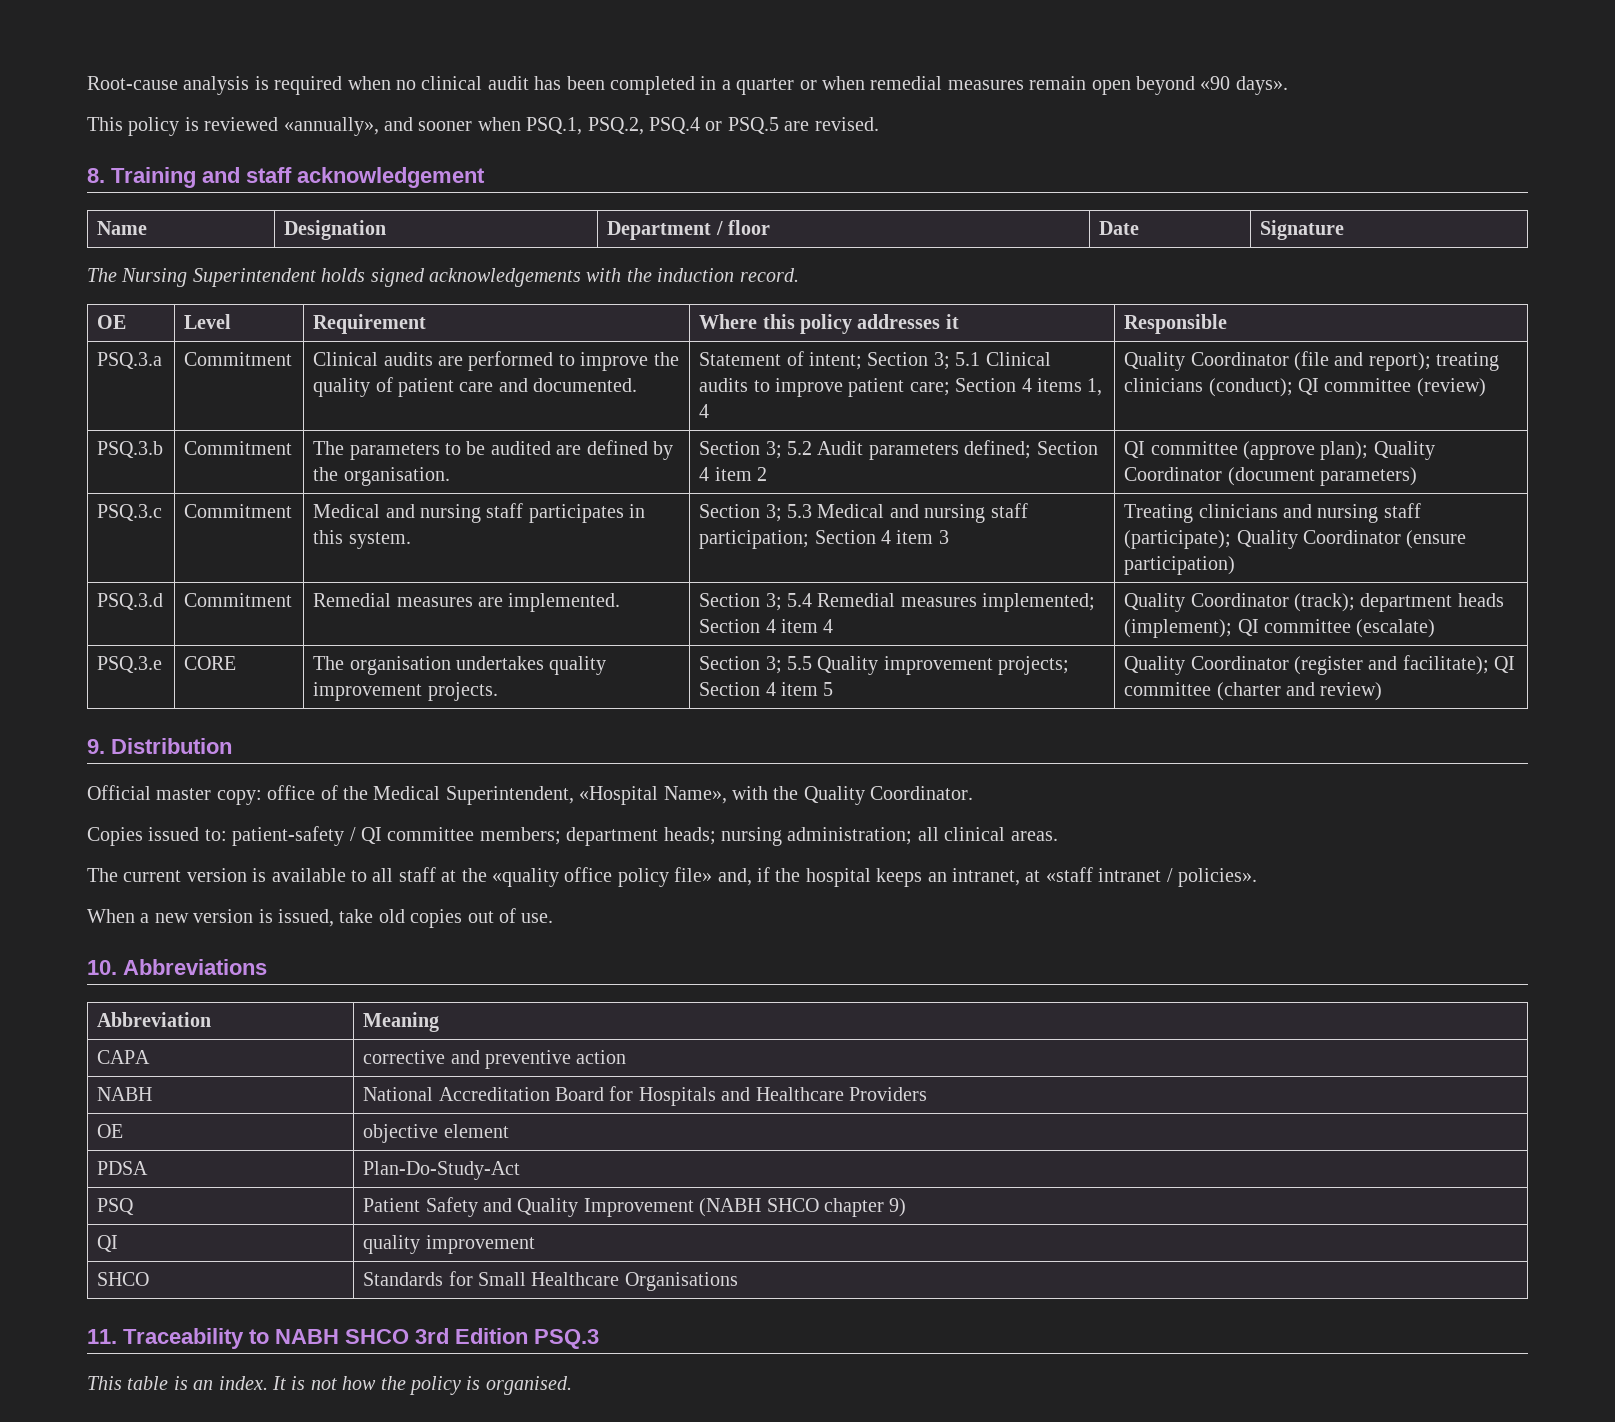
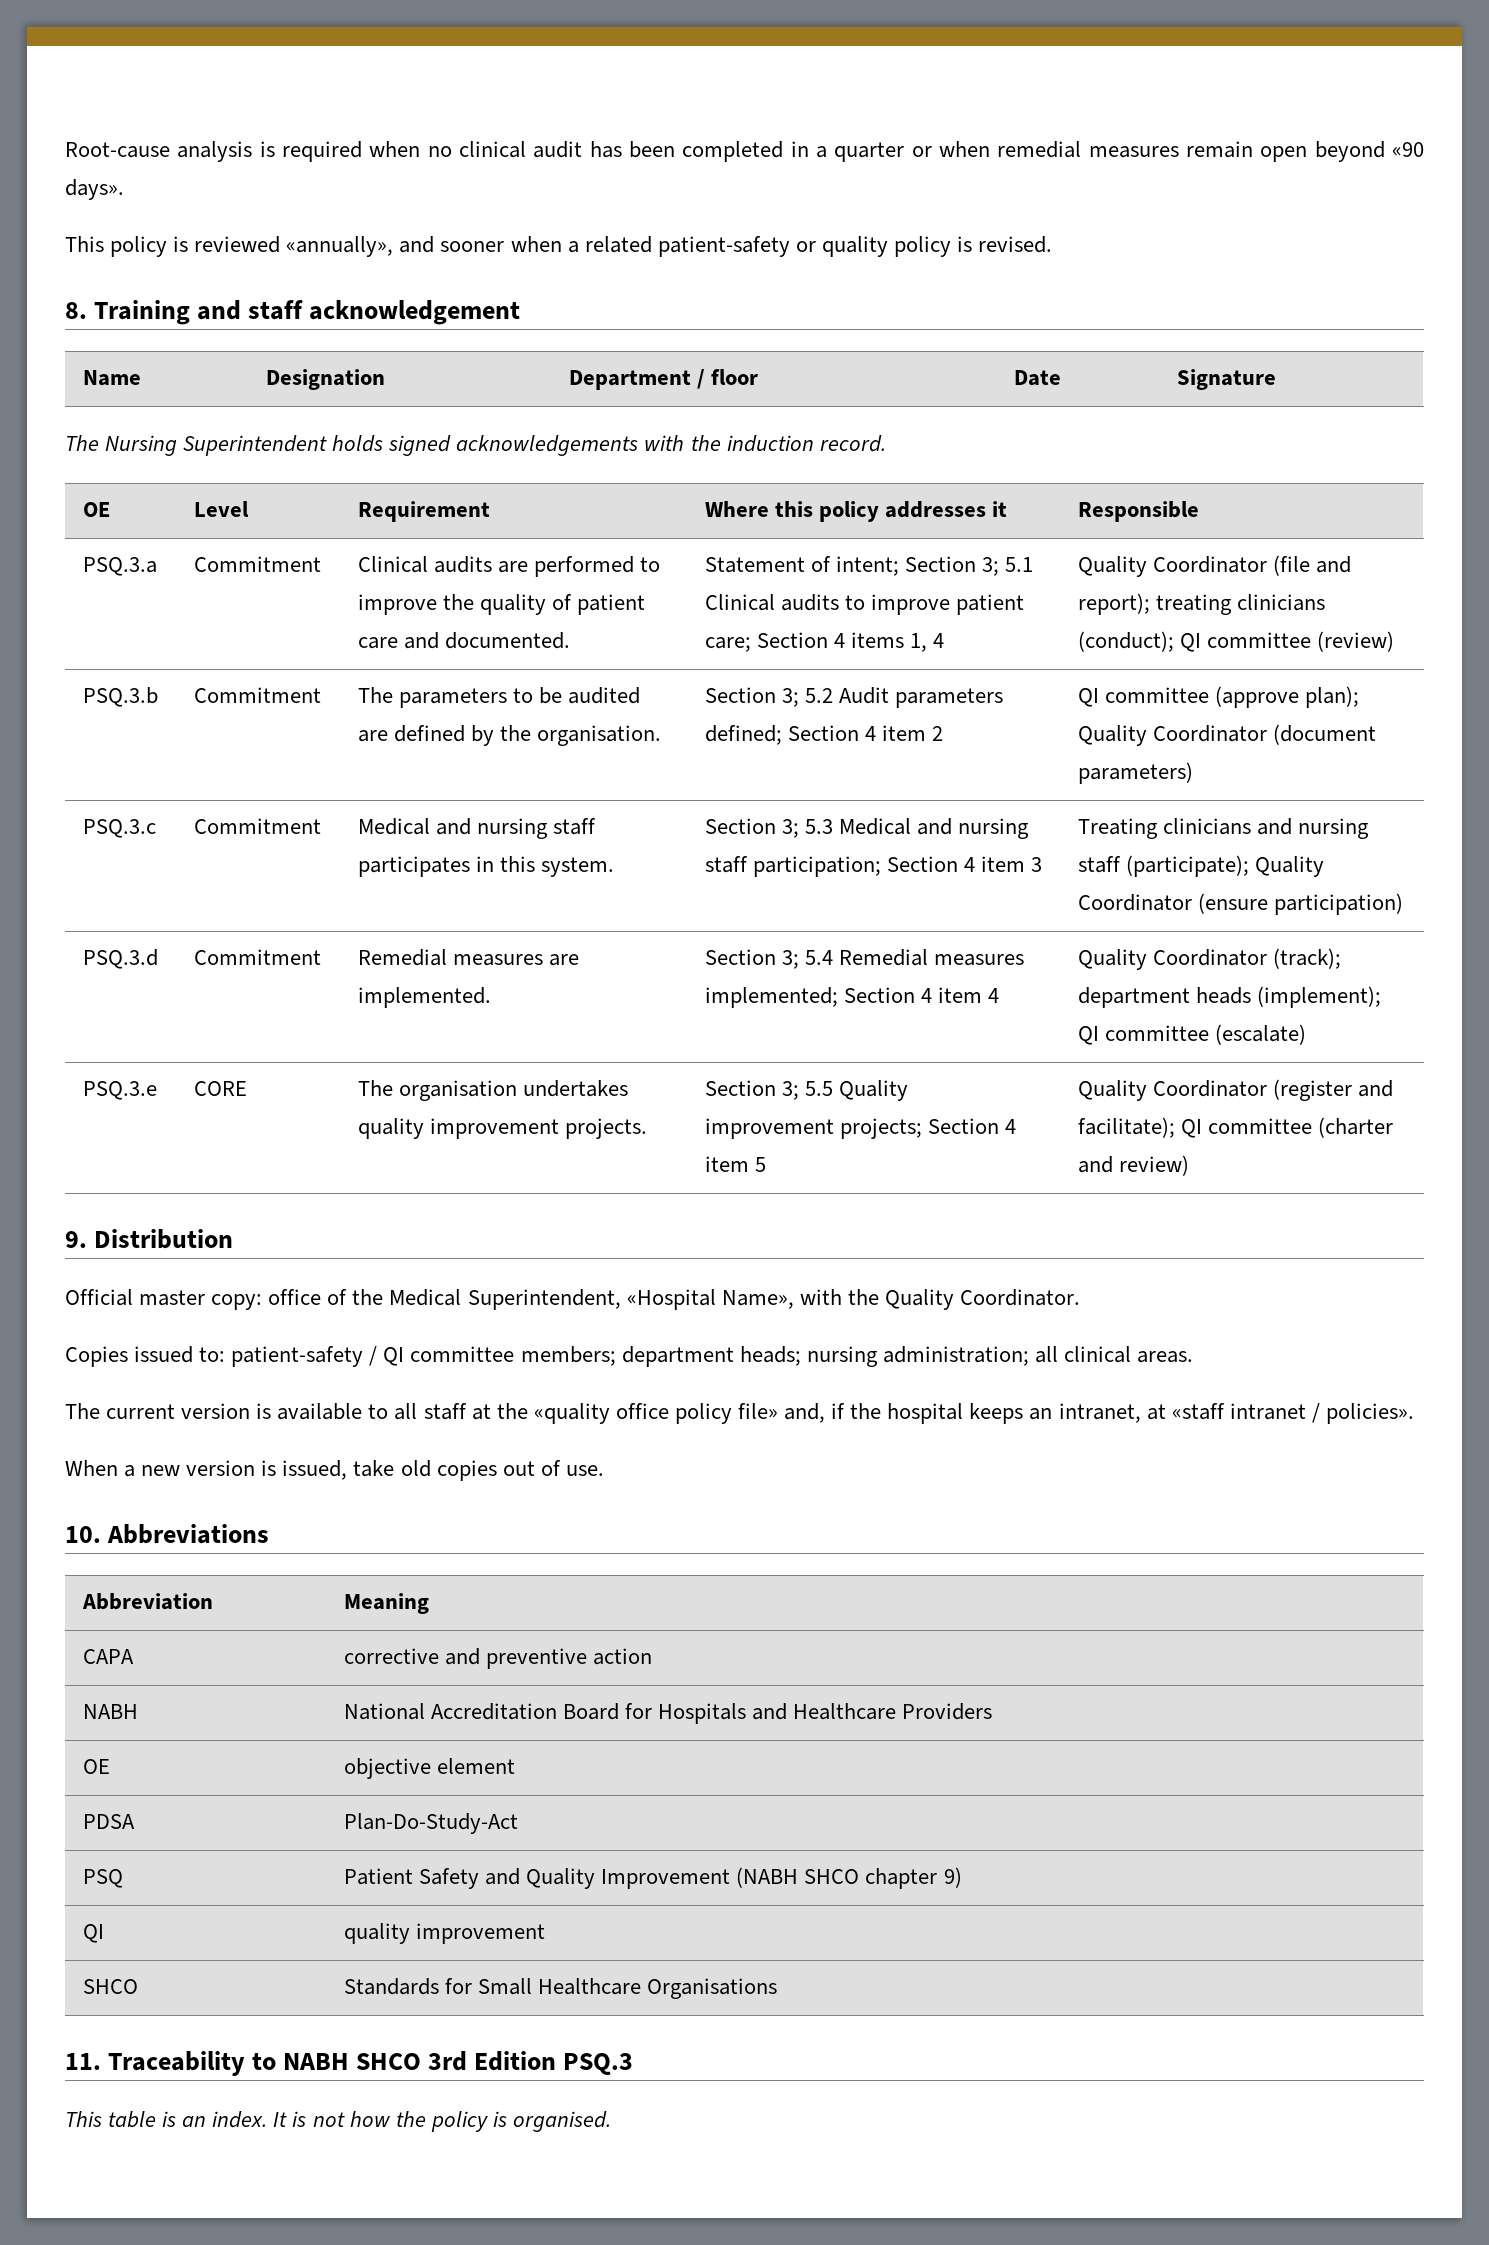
- This policy is reviewed «annually», and sooner when PSQ.1, PSQ.2, PSQ.4 or PSQ.5 are revised.
+ This policy is reviewed «annually», and sooner when a related patient-safety or quality policy is revised.

